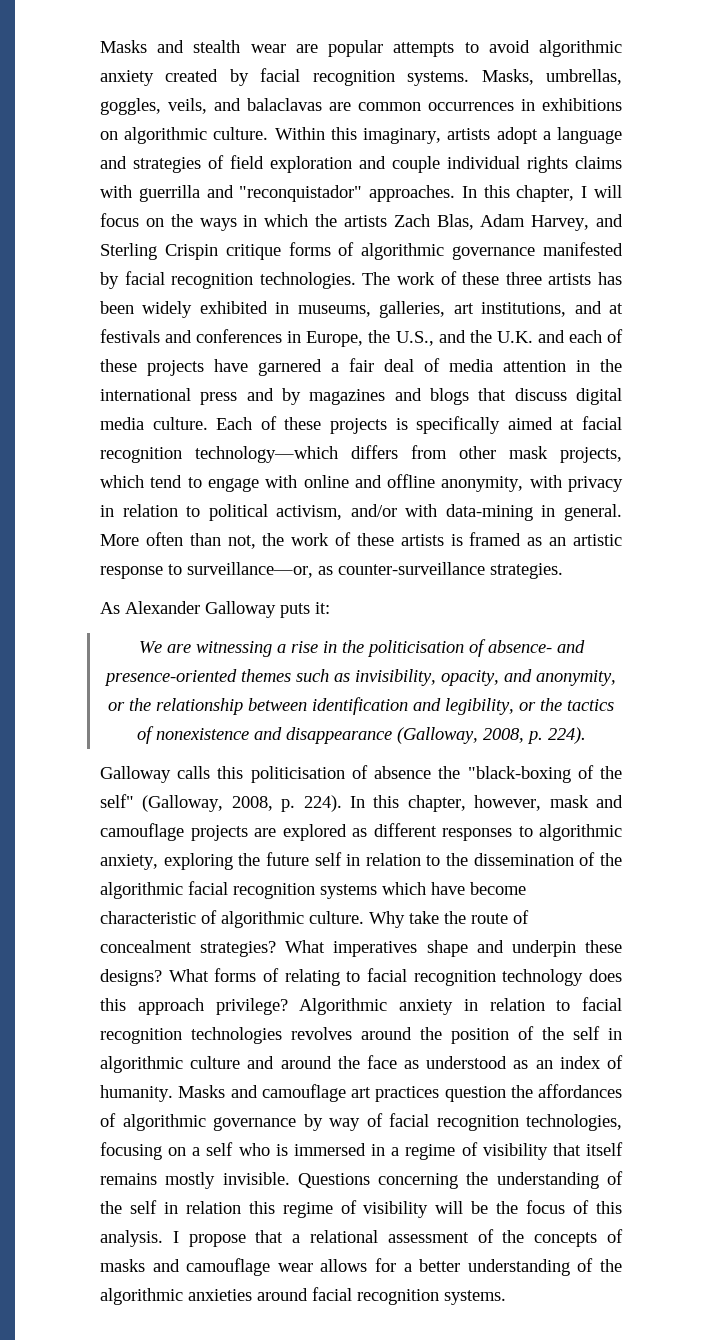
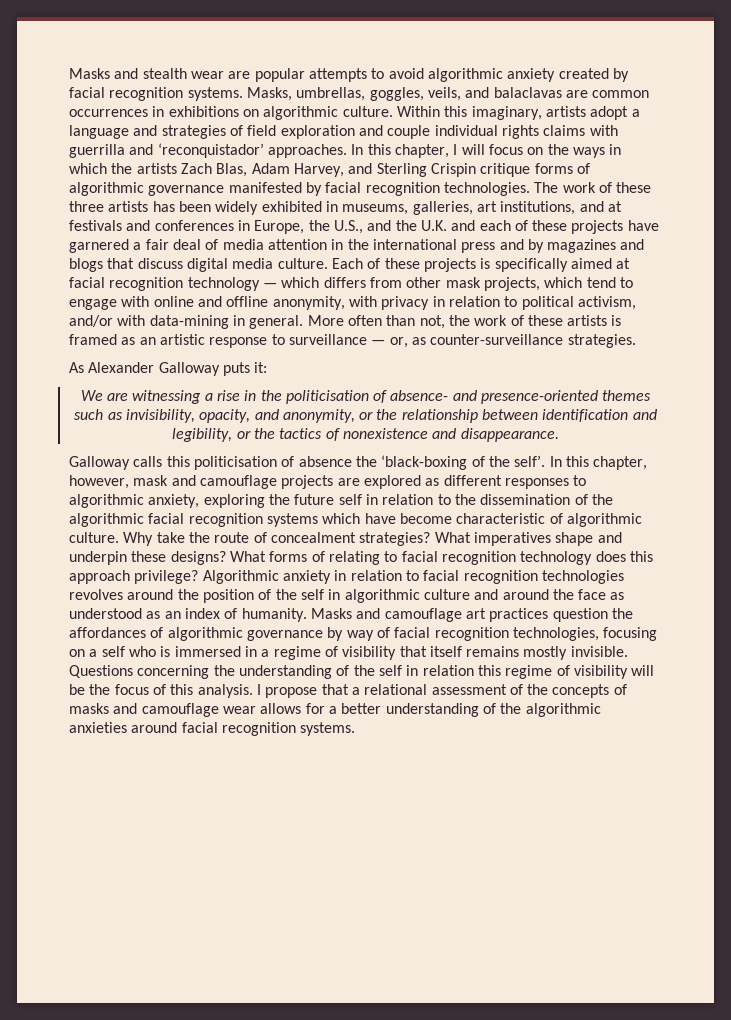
- Within this imaginary, artists adopt a language and strategies of field exploration and couple individual rights claims with guerrilla and "reconquistador" approaches.
+ Within this imaginary, artists adopt a language and strategies of field exploration and couple individual rights claims with guerrilla and ‘reconquistador’ approaches.
- Each of these projects is specifically aimed at facial recognition technology—which differs from other mask projects, which tend to engage with online and offline anonymity, with privacy in relation to political activism, and/or with data-mining in general.
+ Each of these projects is specifically aimed at facial recognition technology — which differs from other mask projects, which tend to engage with online and offline anonymity, with privacy in relation to political activism, and/or with data-mining in general.
- More often than not, the work of these artists is framed as an artistic response to surveillance—or, as counter-surveillance strategies.
+ More often than not, the work of these artists is framed as an artistic response to surveillance — or, as counter-surveillance strategies.
- We are witnessing a rise in the politicisation of absence- and presence-oriented themes such as invisibility, opacity, and anonymity, or the relationship between identification and legibility, or the tactics of nonexistence and disappearance (Galloway, 2008, p. 224).
+ We are witnessing a rise in the politicisation of absence- and presence-oriented themes such as invisibility, opacity, and anonymity, or the relationship between identification and legibility, or the tactics of nonexistence and disappearance.
- Galloway calls this politicisation of absence the "black-boxing of the self" (Galloway, 2008, p. 224).
+ Galloway calls this politicisation of absence the ‘black-boxing of the self’.

